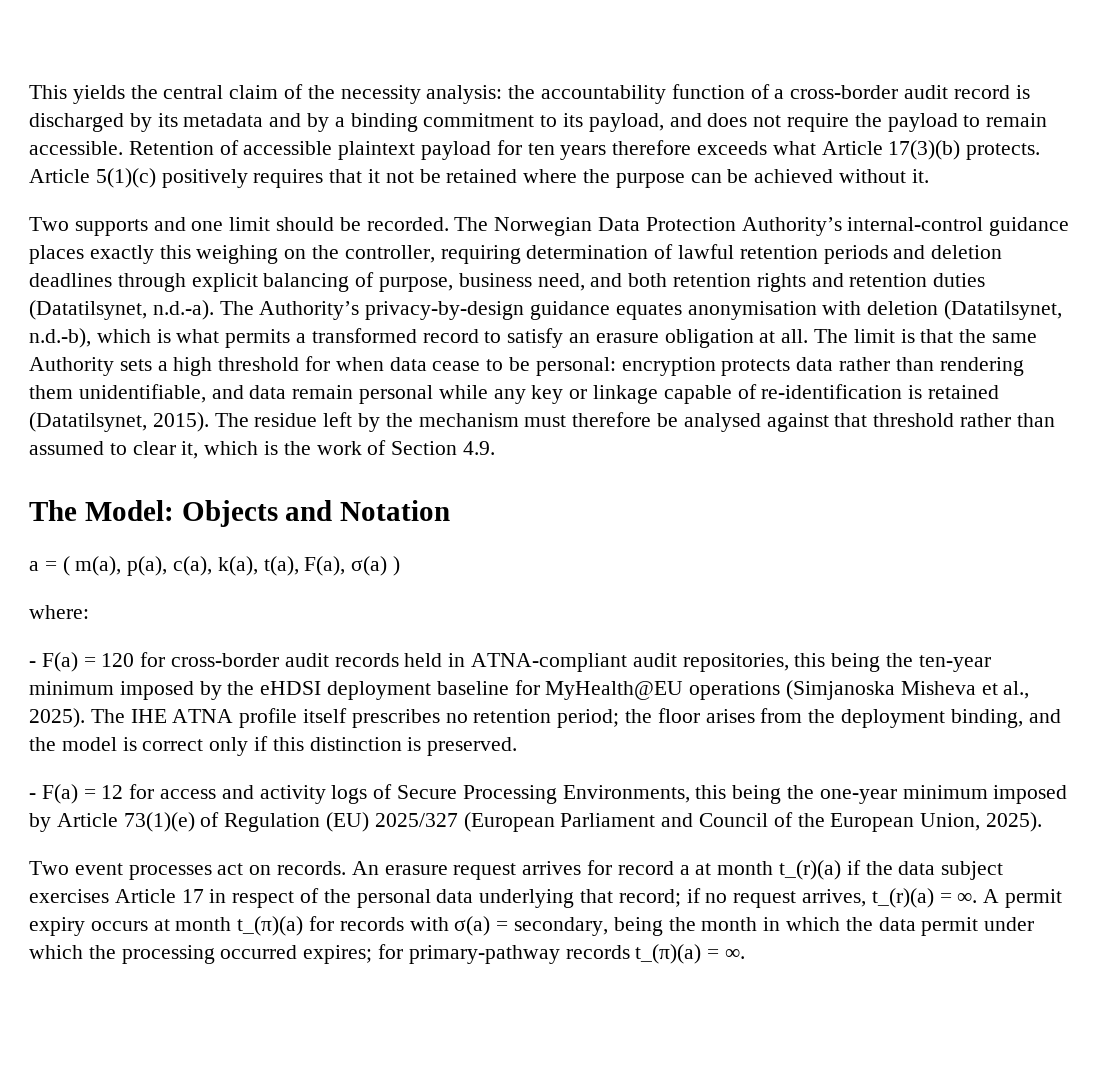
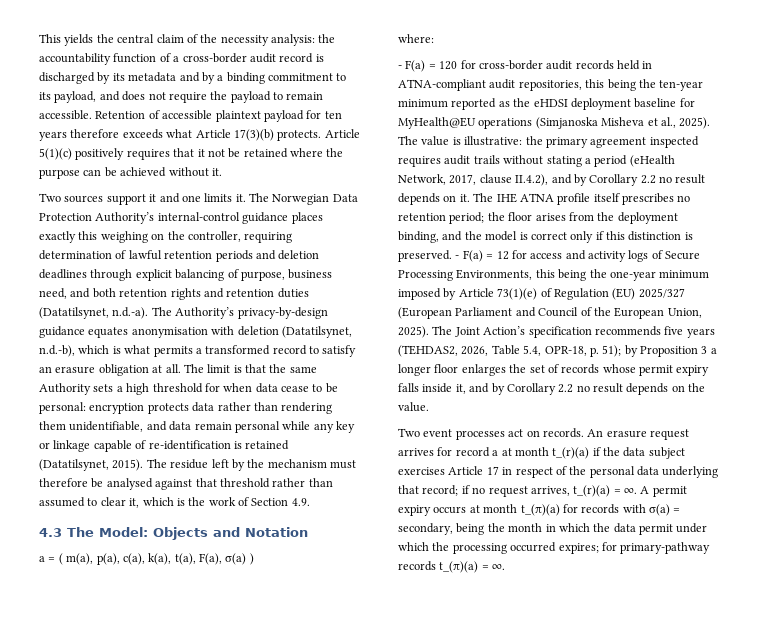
- Two supports and one limit should be recorded.
+ Two sources support it and one limits it.
- The Model: Objects and Notation
+ 4.3 The Model: Objects and Notation
- - F(a) = 120 for cross-border audit records held in ATNA-compliant audit repositories, this being the ten-year minimum imposed by the eHDSI deployment baseline for MyHealth@EU operations (Simjanoska Misheva et al., 2025).
+ - F(a) = 120 for cross-border audit records held in ATNA-compliant audit repositories, this being the ten-year minimum reported as the eHDSI deployment baseline for MyHealth@EU operations (Simjanoska Misheva et al., 2025).
- The IHE ATNA profile itself prescribes no retention period;
+ The value is illustrative: the primary agreement inspected requires audit trails without stating a period (eHealth Network, 2017, clause II.4.2), and by Corollary 2.2 no result depends on it. The IHE ATNA profile itself prescribes no retention period;
- the floor arises from the deployment binding, and the model is correct only if this distinction is preserved.
- - F(a) = 12 for access and activity logs of Secure Processing Environments, this being the one-year minimum imposed by Article 73(1)(e) of Regulation (EU) 2025/327 (European Parliament and Council of the European Union, 2025).
+ the floor arises from the deployment binding, and the model is correct only if this distinction is preserved. - F(a) = 12 for access and activity logs of Secure Processing Environments, this being the one-year minimum imposed by Article 73(1)(e) of Regulation (EU) 2025/327 (European Parliament and Council of the European Union, 2025). The Joint Action’s specification recommends five years (TEHDAS2, 2026, Table 5.4, OPR-18, p. 51); by Proposition 3 a longer floor enlarges the set of records whose permit expiry falls inside it, and by Corollary 2.2 no result depends on the value.

